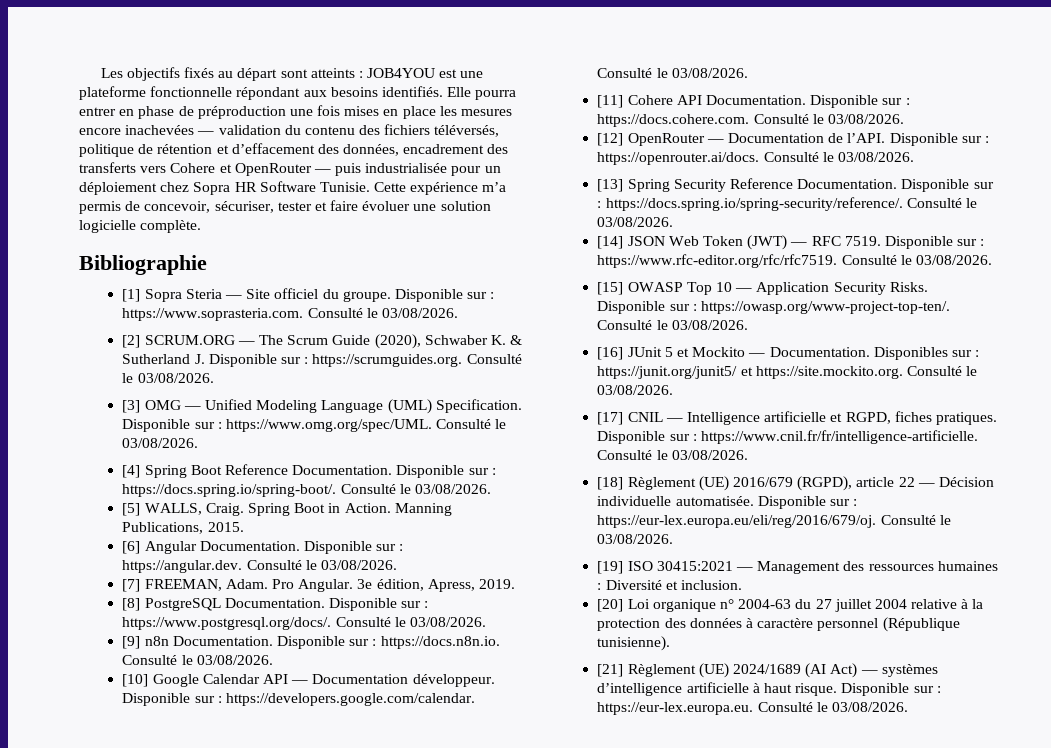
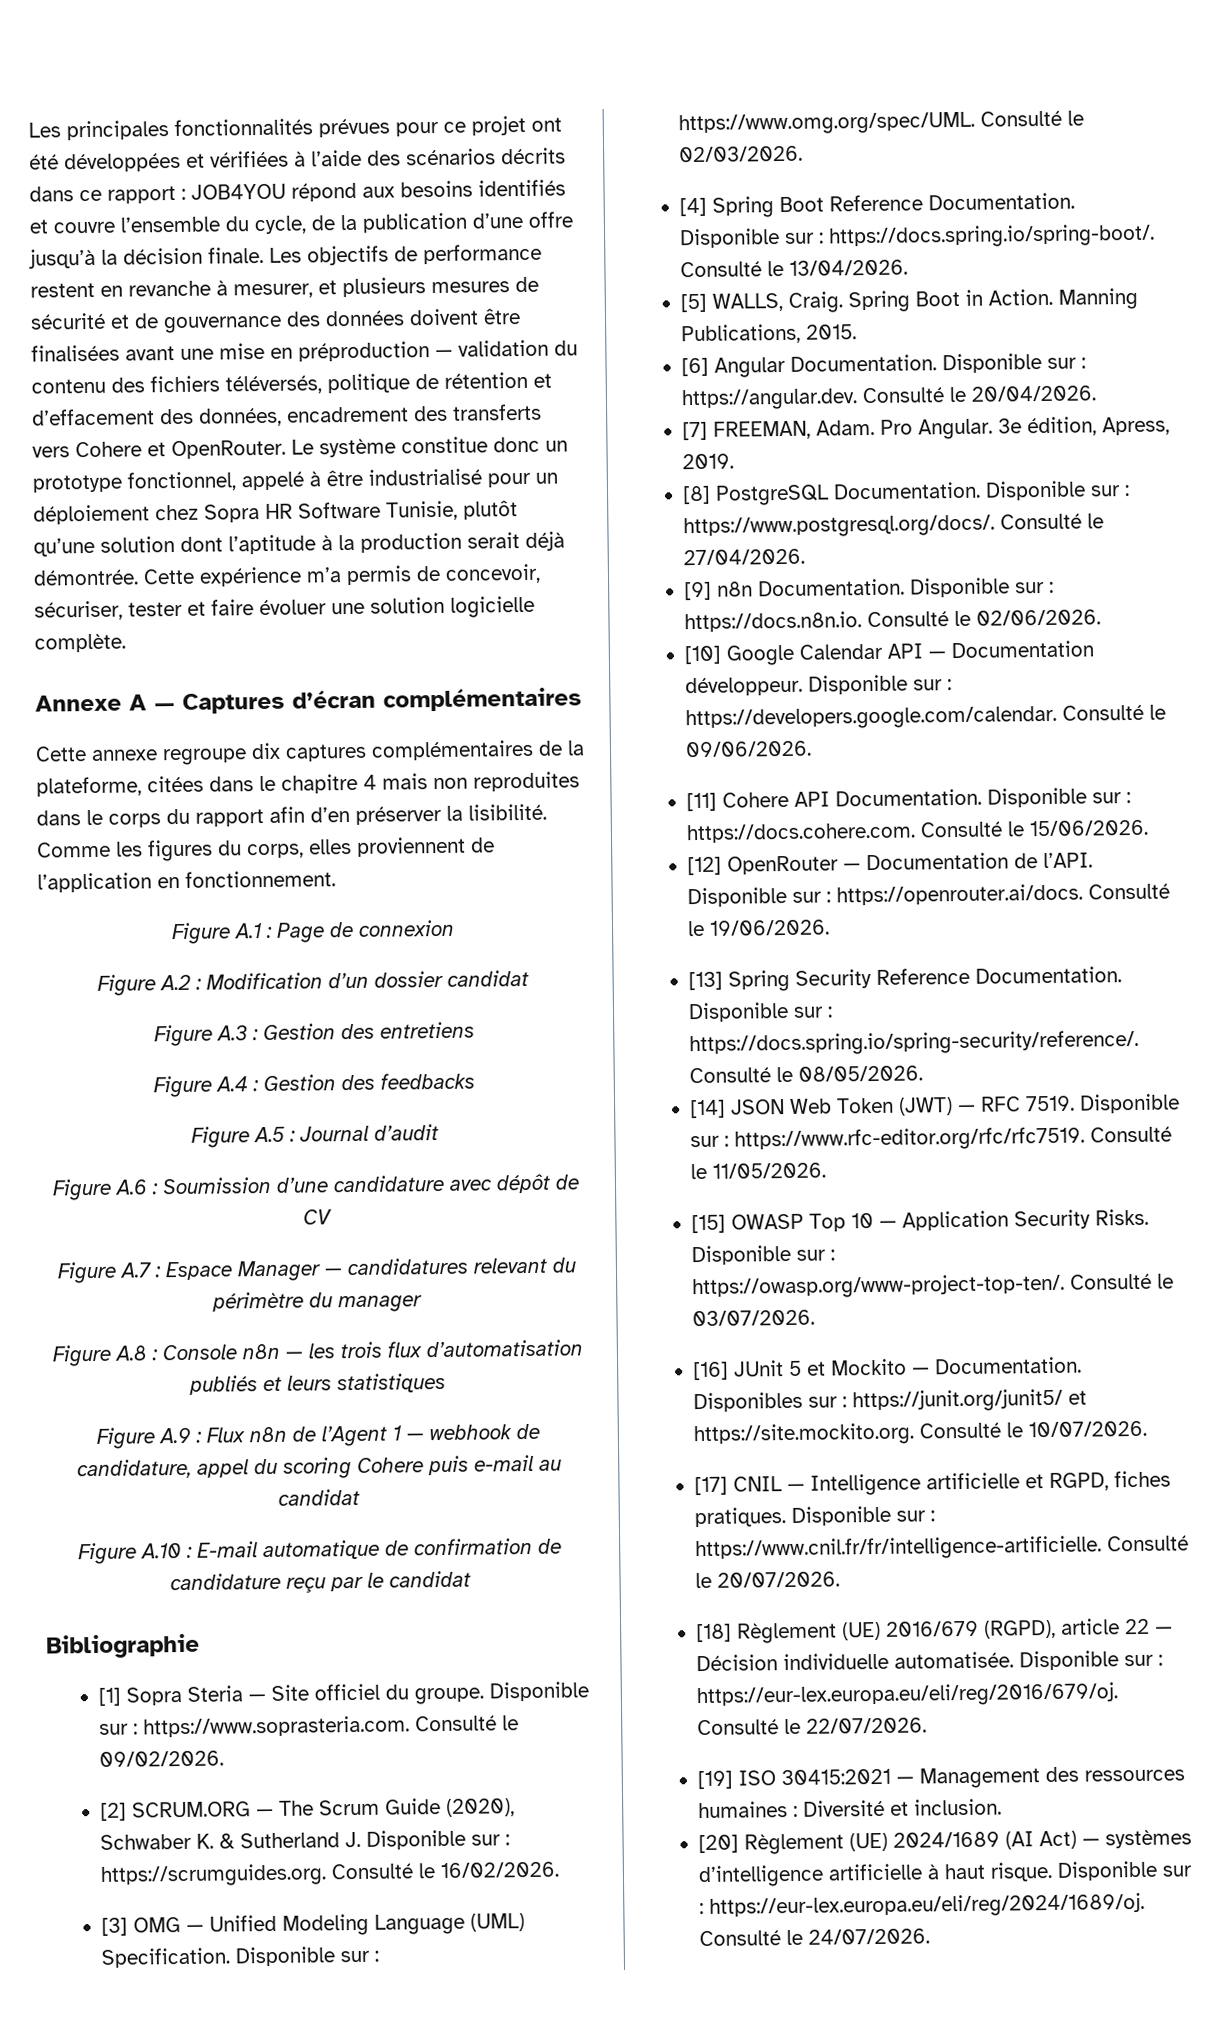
- Les objectifs fixés au départ sont atteints : JOB4YOU est une plateforme fonctionnelle répondant aux besoins identifiés. Elle pourra entrer en phase de préproduction une fois mises en place les mesures encore inachevées — validation du contenu des fichiers téléversés, politique de rétention et d’effacement des données, encadrement des transferts vers Cohere et OpenRouter — puis industrialisée pour un déploiement chez Sopra HR Software Tunisie.
+ Les principales fonctionnalités prévues pour ce projet ont été développées et vérifiées à l’aide des scénarios décrits dans ce rapport : JOB4YOU répond aux besoins identifiés et couvre l’ensemble du cycle, de la publication d’une offre jusqu’à la décision finale. Les objectifs de performance restent en revanche à mesurer, et plusieurs mesures de sécurité et de gouvernance des données doivent être finalisées avant une mise en préproduction — validation du contenu des fichiers téléversés, politique de rétention et d’effacement des données, encadrement des transferts vers Cohere et OpenRouter. Le système constitue donc un prototype fonctionnel, appelé à être industrialisé pour un déploiement chez Sopra HR Software Tunisie, plutôt qu’une solution dont l’aptitude à la production serait déjà démontrée.
+ Annexe A — Captures d’écran complémentaires
+ Cette annexe regroupe dix captures complémentaires de la plateforme, citées dans le chapitre 4 mais non reproduites dans le corps du rapport afin d’en préserver la lisibilité. Comme les figures du corps, elles proviennent de l’application en fonctionnement.
+ Figure A.1 : Page de connexion
+ Figure A.2 : Modification d’un dossier candidat
+ Figure A.3 : Gestion des entretiens
+ Figure A.4 : Gestion des feedbacks
+ Figure A.5 : Journal d’audit
+ Figure A.6 : Soumission d’une candidature avec dépôt de CV
+ Figure A.7 : Espace Manager — candidatures relevant du périmètre du manager
+ Figure A.8 : Console n8n — les trois flux d’automatisation publiés et leurs statistiques
+ Figure A.9 : Flux n8n de l’Agent 1 — webhook de candidature, appel du scoring Cohere puis e-mail au candidat
+ Figure A.10 : E-mail automatique de confirmation de candidature reçu par le candidat
- Disponible sur : https://www.soprasteria.com. Consulté le 03/08/2026.
+ Disponible sur : https://www.soprasteria.com. Consulté le 09/02/2026.
- [2] SCRUM.ORG — The Scrum Guide (2020), Schwaber K. & Sutherland J. Disponible sur : https://scrumguides.org. Consulté le 03/08/2026.
+ [2] SCRUM.ORG — The Scrum Guide (2020), Schwaber K. & Sutherland J. Disponible sur : https://scrumguides.org. Consulté le 16/02/2026.
- Disponible sur : https://www.omg.org/spec/UML. Consulté le 03/08/2026.
+ Disponible sur : https://www.omg.org/spec/UML. Consulté le 02/03/2026.
- Disponible sur : https://docs.spring.io/spring-boot/. Consulté le 03/08/2026.
+ Disponible sur : https://docs.spring.io/spring-boot/. Consulté le 13/04/2026.
- Disponible sur : https://angular.dev. Consulté le 03/08/2026.
+ Disponible sur : https://angular.dev. Consulté le 20/04/2026.
- Disponible sur : https://www.postgresql.org/docs/. Consulté le 03/08/2026.
+ Disponible sur : https://www.postgresql.org/docs/. Consulté le 27/04/2026.
- Disponible sur : https://docs.n8n.io. Consulté le 03/08/2026.
+ Disponible sur : https://docs.n8n.io. Consulté le 02/06/2026.
- Disponible sur : https://developers.google.com/calendar. Consulté le 03/08/2026.
+ Disponible sur : https://developers.google.com/calendar. Consulté le 09/06/2026.
- Disponible sur : https://docs.cohere.com. Consulté le 03/08/2026.
+ Disponible sur : https://docs.cohere.com. Consulté le 15/06/2026.
- Disponible sur : https://openrouter.ai/docs. Consulté le 03/08/2026.
+ Disponible sur : https://openrouter.ai/docs. Consulté le 19/06/2026.
- Disponible sur : https://docs.spring.io/spring-security/reference/. Consulté le 03/08/2026.
+ Disponible sur : https://docs.spring.io/spring-security/reference/. Consulté le 08/05/2026.
- Disponible sur : https://www.rfc-editor.org/rfc/rfc7519. Consulté le 03/08/2026.
+ Disponible sur : https://www.rfc-editor.org/rfc/rfc7519. Consulté le 11/05/2026.
- Disponible sur : https://owasp.org/www-project-top-ten/. Consulté le 03/08/2026.
+ Disponible sur : https://owasp.org/www-project-top-ten/. Consulté le 03/07/2026.
- Disponibles sur : https://junit.org/junit5/ et https://site.mockito.org. Consulté le 03/08/2026.
+ Disponibles sur : https://junit.org/junit5/ et https://site.mockito.org. Consulté le 10/07/2026.
- Disponible sur : https://www.cnil.fr/fr/intelligence-artificielle. Consulté le 03/08/2026.
+ Disponible sur : https://www.cnil.fr/fr/intelligence-artificielle. Consulté le 20/07/2026.
- Disponible sur : https://eur-lex.europa.eu/eli/reg/2016/679/oj. Consulté le 03/08/2026.
+ Disponible sur : https://eur-lex.europa.eu/eli/reg/2016/679/oj. Consulté le 22/07/2026.
- [20] Loi organique n° 2004-63 du 27 juillet 2004 relative à la protection des données à caractère personnel (République tunisienne).
- [21] Règlement (UE) 2024/1689 (AI Act) — systèmes d’intelligence artificielle à haut risque.
+ [20] Règlement (UE) 2024/1689 (AI Act) — systèmes d’intelligence artificielle à haut risque.
- Disponible sur : https://eur-lex.europa.eu. Consulté le 03/08/2026.
+ Disponible sur : https://eur-lex.europa.eu/eli/reg/2024/1689/oj. Consulté le 24/07/2026.

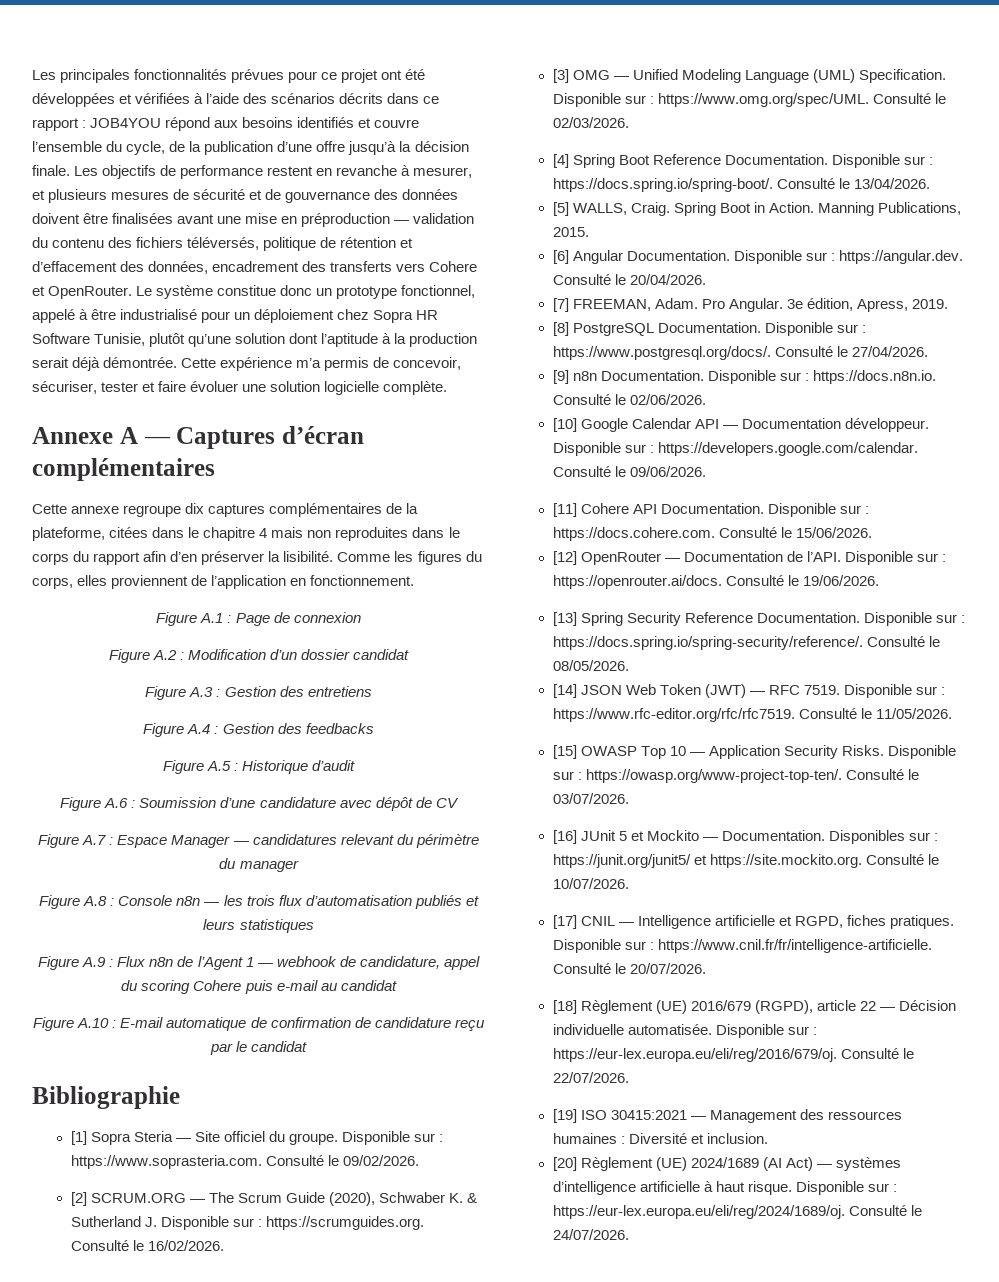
- Figure A.5 : Journal d’audit
+ Figure A.5 : Historique d’audit

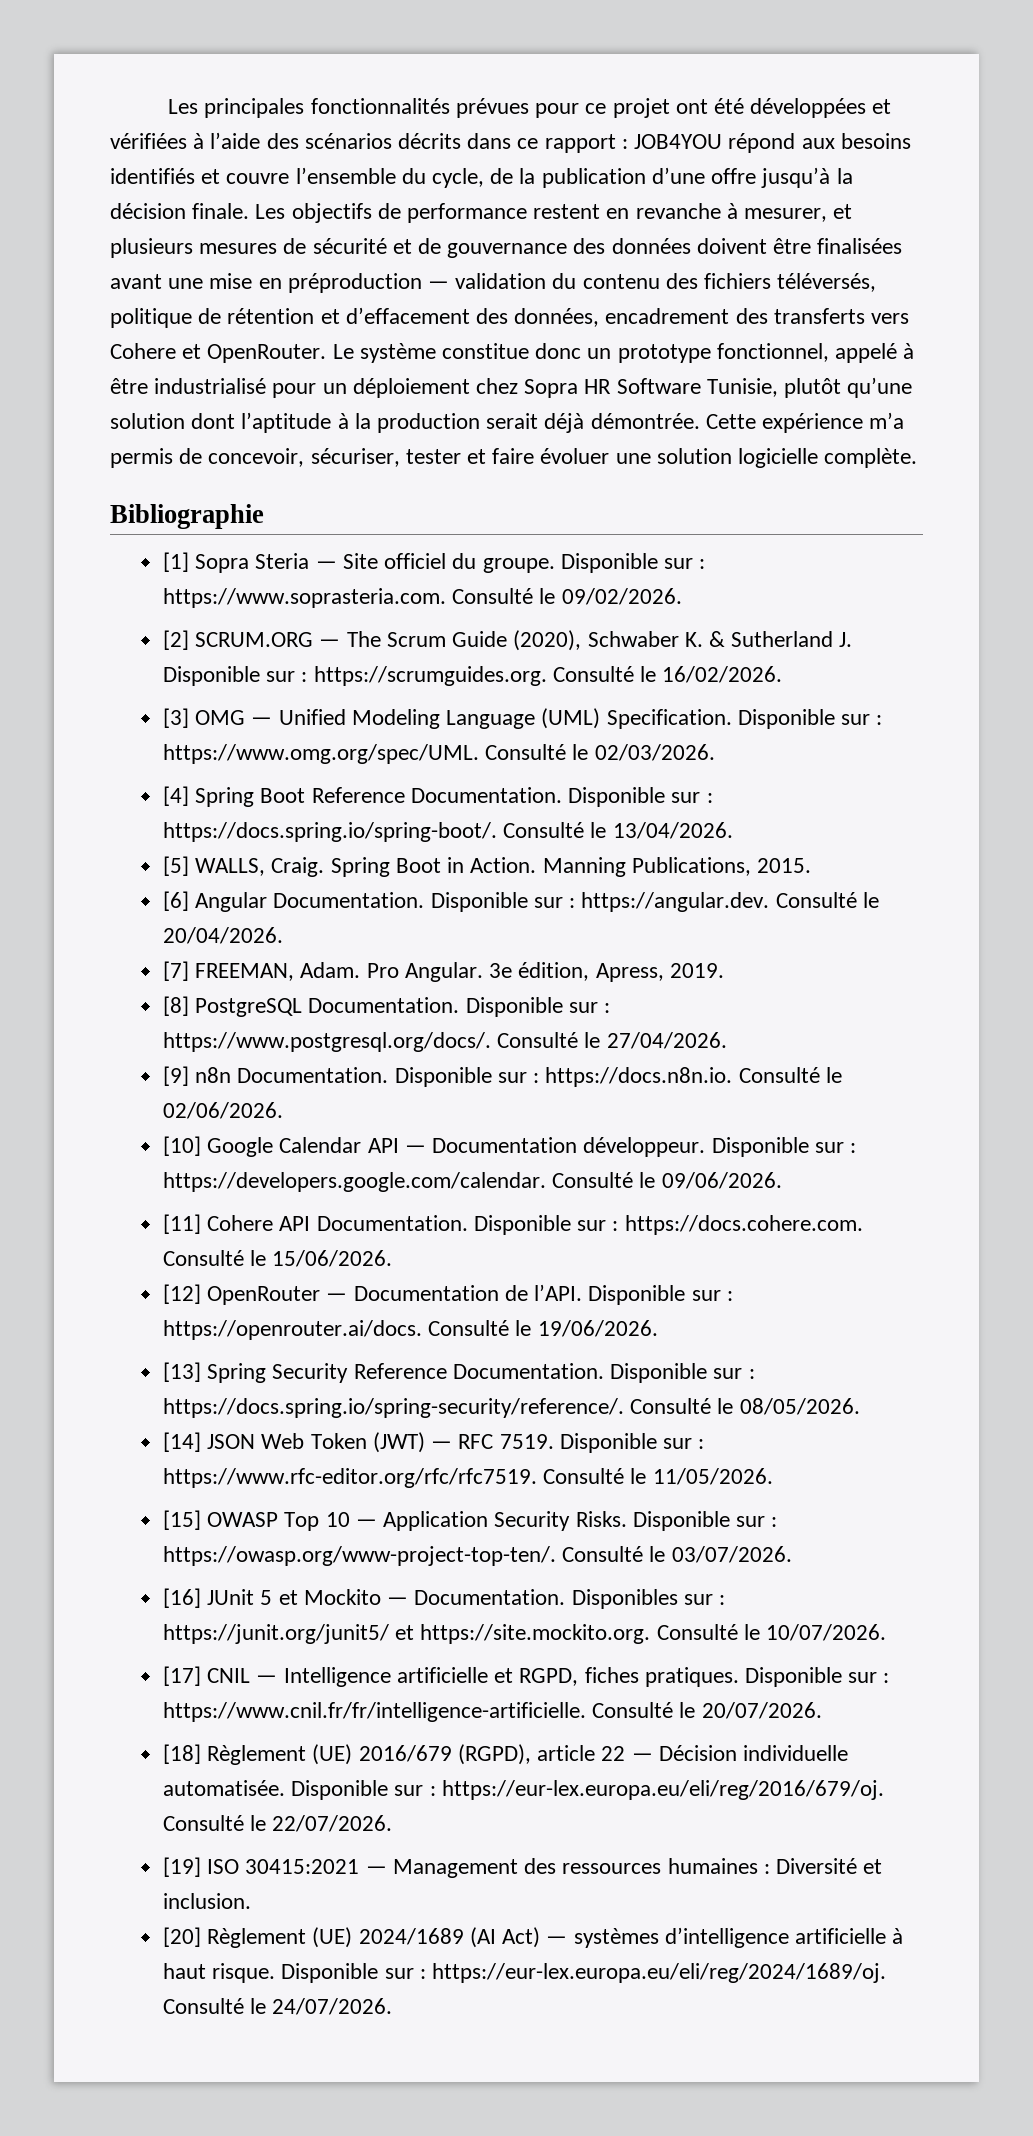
- Annexe A — Captures d’écran complémentaires
- Cette annexe regroupe dix captures complémentaires de la plateforme, citées dans le chapitre 4 mais non reproduites dans le corps du rapport afin d’en préserver la lisibilité. Comme les figures du corps, elles proviennent de l’application en fonctionnement.
- Figure A.1 : Page de connexion
- Figure A.2 : Modification d’un dossier candidat
- Figure A.3 : Gestion des entretiens
- Figure A.4 : Gestion des feedbacks
- Figure A.5 : Historique d’audit
- Figure A.6 : Soumission d’une candidature avec dépôt de CV
- Figure A.7 : Espace Manager — candidatures relevant du périmètre du manager
- Figure A.8 : Console n8n — les trois flux d’automatisation publiés et leurs statistiques
- Figure A.9 : Flux n8n de l’Agent 1 — webhook de candidature, appel du scoring Cohere puis e-mail au candidat
- Figure A.10 : E-mail automatique de confirmation de candidature reçu par le candidat

